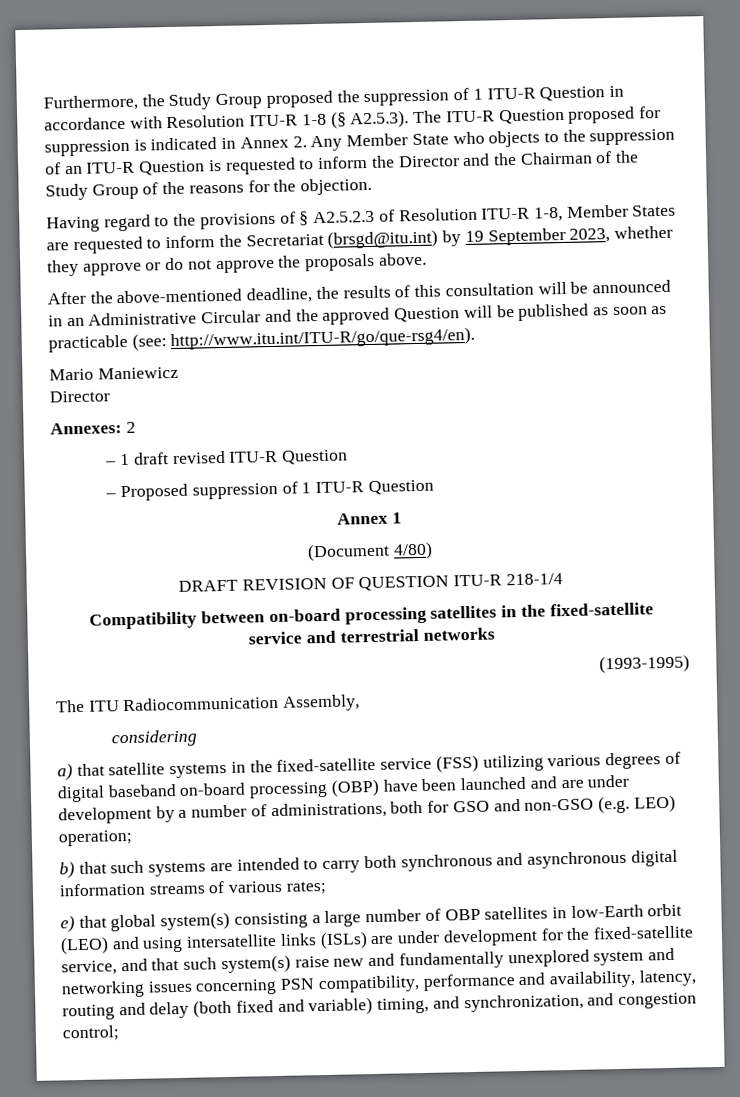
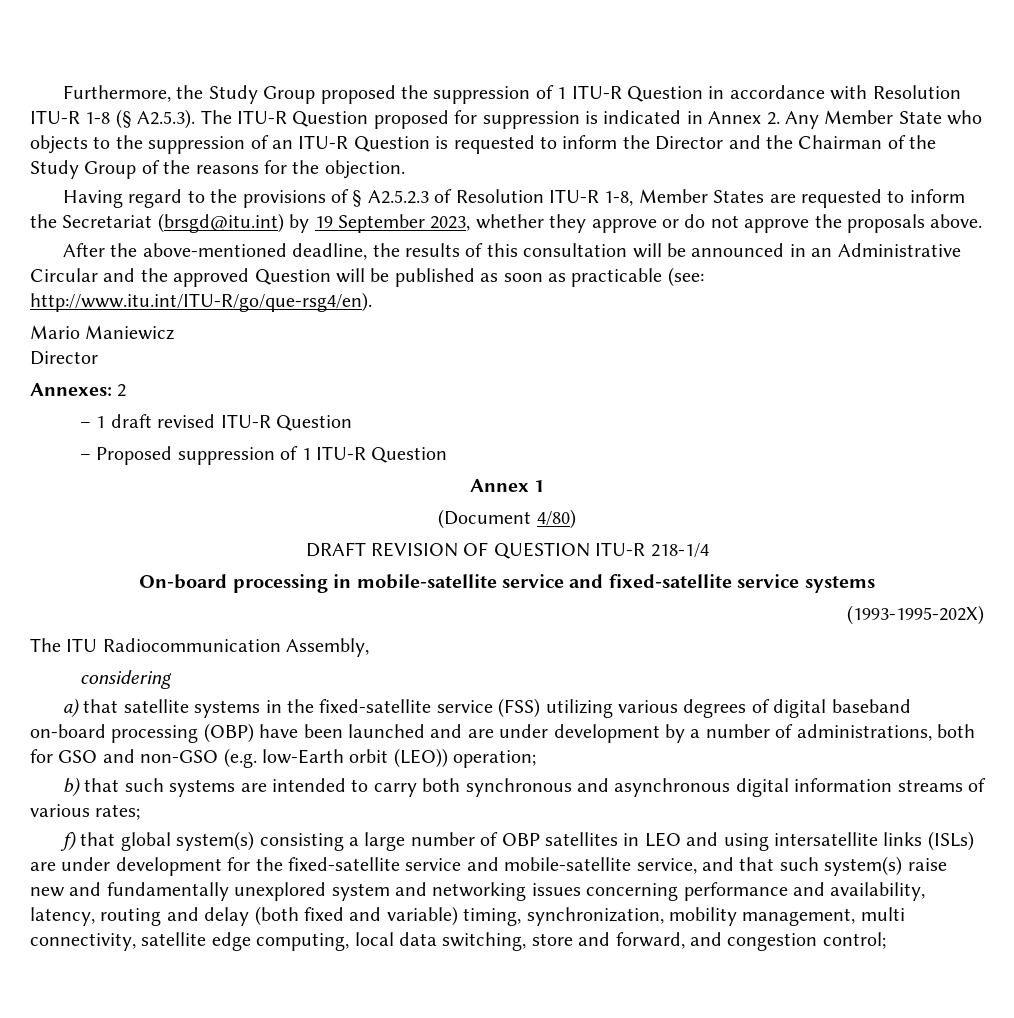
- Compatibility between on-board processing satellites in the fixed-satellite
- service and terrestrial networks
- (1993-1995)
+ On-board processing in mobile-satellite service and fixed-satellite service systems
+ (1993-1995-202X)
- a) that satellite systems in the fixed-satellite service (FSS) utilizing various degrees of digital baseband on-board processing (OBP) have been launched and are under development by a number of administrations, both for GSO and non-GSO (e.g. LEO) operation;
+ a) that satellite systems in the fixed-satellite service (FSS) utilizing various degrees of digital baseband on-board processing (OBP) have been launched and are under development by a number of administrations, both for GSO and non-GSO (e.g. low-Earth orbit (LEO)) operation;
- e) that global system(s) consisting a large number of OBP satellites in low-Earth orbit (LEO) and using intersatellite links (ISLs) are under development for the fixed-satellite service, and that such system(s) raise new and fundamentally unexplored system and networking issues concerning PSN compatibility, performance and availability, latency, routing and delay (both fixed and variable) timing, and synchronization, and congestion control;
+ f) that global system(s) consisting a large number of OBP satellites in LEO and using intersatellite links (ISLs) are under development for the fixed-satellite service and mobile-satellite service, and that such system(s) raise new and fundamentally unexplored system and networking issues concerning performance and availability, latency, routing and delay (both fixed and variable) timing, synchronization, mobility management, multi connectivity, satellite edge computing, local data switching, store and forward, and congestion control;

